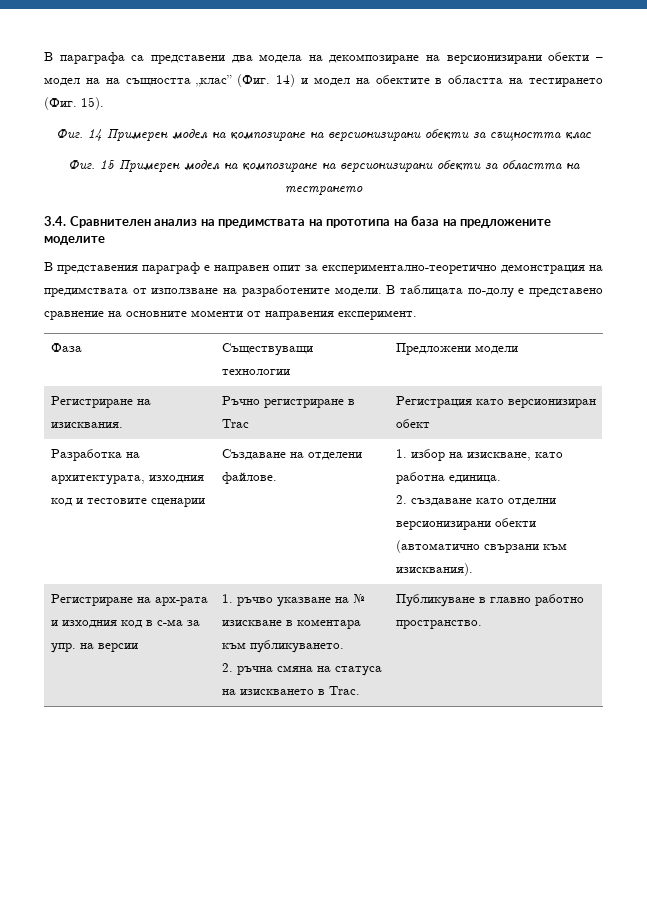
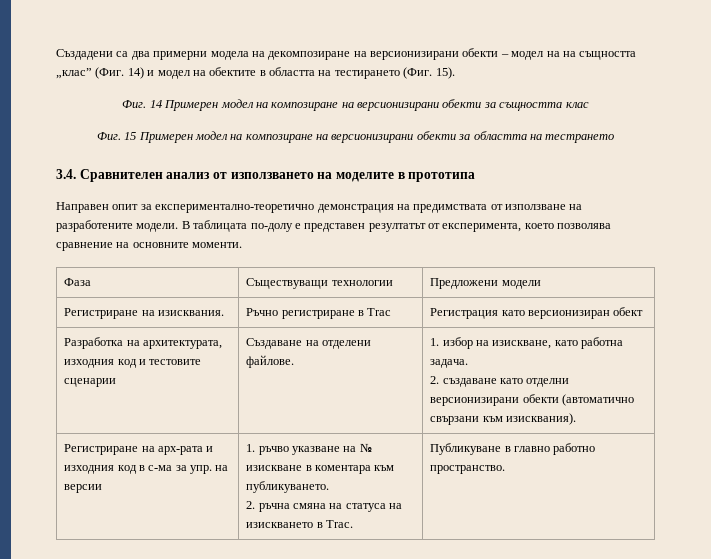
- В параграфа са представени два модела на декомпозиране на версионизирани обекти – модел на на същността „клас” (Фиг. 14) и модел на обектите в областта на тестирането (Фиг. 15).
+ Създадени са два примерни модела на декомпозиране на версионизирани обекти – модел на на същността „клас” (Фиг. 14) и модел на обектите в областта на тестирането (Фиг. 15).
- 3.4. Сравнителен анализ на предимствата на прототипа на база на предложените моделите
- В представения параграф е направен опит за експериментално-теоретично демонстрация на предимствата от използване на разработените модели.
+ 3.4. Сравнителен анализ от използването на моделите в прототипа
+ Направен опит за експериментално-теоретично демонстрация на предимствата от използване на разработените модели.
- В таблицата по-долу е представено сравнение на основните моменти от направения експеримент.
+ В таблицата по-долу е представен резултатът от експеримента, което позволява сравнение на основните моменти.
- Разработка на архитектурата, изходния код и тестовите сценарии | Създаване на отделени файлове. | 1. избор на изискване, като работна единица.
+ Разработка на архитектурата, изходния код и тестовите сценарии | Създаване на отделени файлове. | 1. избор на изискване, като работна задача.

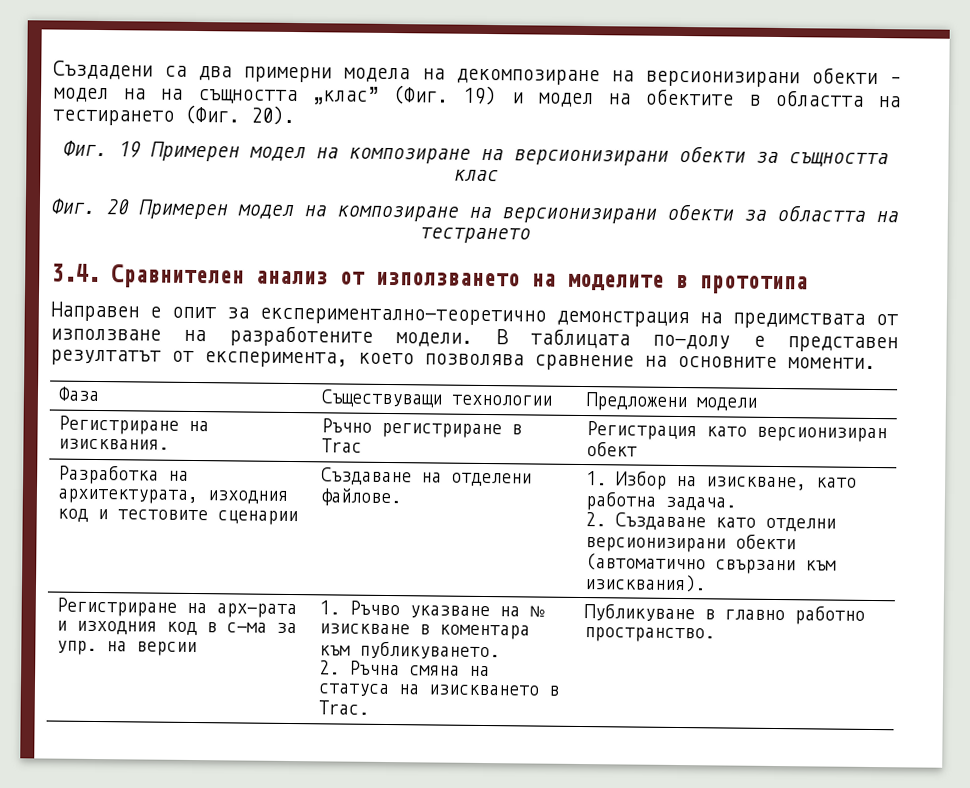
- Създадени са два примерни модела на декомпозиране на версионизирани обекти – модел на на същността „клас” (Фиг. 14) и модел на обектите в областта на тестирането (Фиг. 15).
- Фиг. 14 Примерен модел на композиране на версионизирани обекти за същността клас
+ Създадени са два примерни модела на декомпозиране на версионизирани обекти – модел на на същността „клас” (Фиг. 19) и модел на обектите в областта на тестирането (Фиг. 20).
+ Фиг. 19 Примерен модел на композиране на версионизирани обекти за същността клас
- Фиг. 15 Примерен модел на композиране на версионизирани обекти за областта на тестрането
+ Фиг. 20 Примерен модел на композиране на версионизирани обекти за областта на тестрането
- Направен опит за експериментално-теоретично демонстрация на предимствата от използване на разработените модели.
+ Направен е опит за експериментално-теоретично демонстрация на предимствата от използване на разработените модели.
- Разработка на архитектурата, изходния код и тестовите сценарии | Създаване на отделени файлове. | 1. избор на изискване, като работна задача.
- 2. създаване като отделни версионизирани обекти (автоматично свързани към изисквания).
+ Разработка на архитектурата, изходния код и тестовите сценарии | Създаване на отделени файлове. | 1. Избор на изискване, като работна задача.
+ 2. Създаване като отделни версионизирани обекти (автоматично свързани към изисквания).
- Регистриране на арх-рата и изходния код в с-ма за упр. на версии | 1. ръчво указване на № изискване в коментара към публикуването.
- 2. ръчна смяна на статуса на изискването в Trac. | Публикуване в главно работно пространство.
+ Регистриране на арх-рата и изходния код в с-ма за упр. на версии | 1. Ръчво указване на № изискване в коментара към публикуването.
+ 2. Ръчна смяна на статуса на изискването в Trac. | Публикуване в главно работно пространство.

